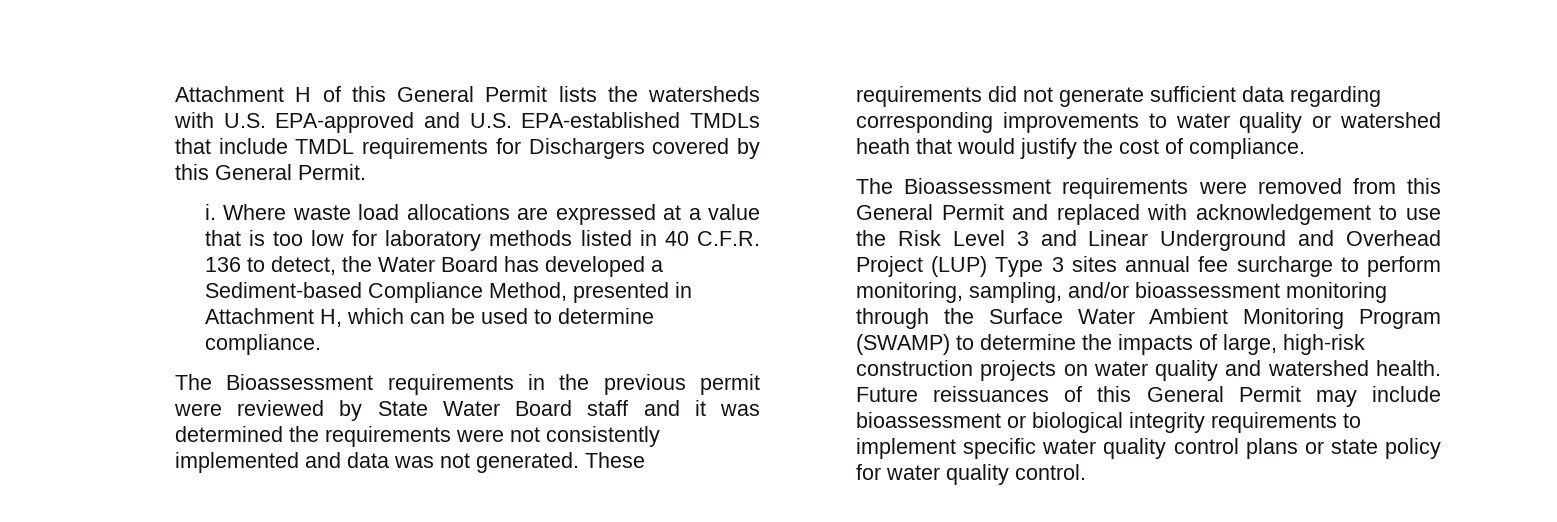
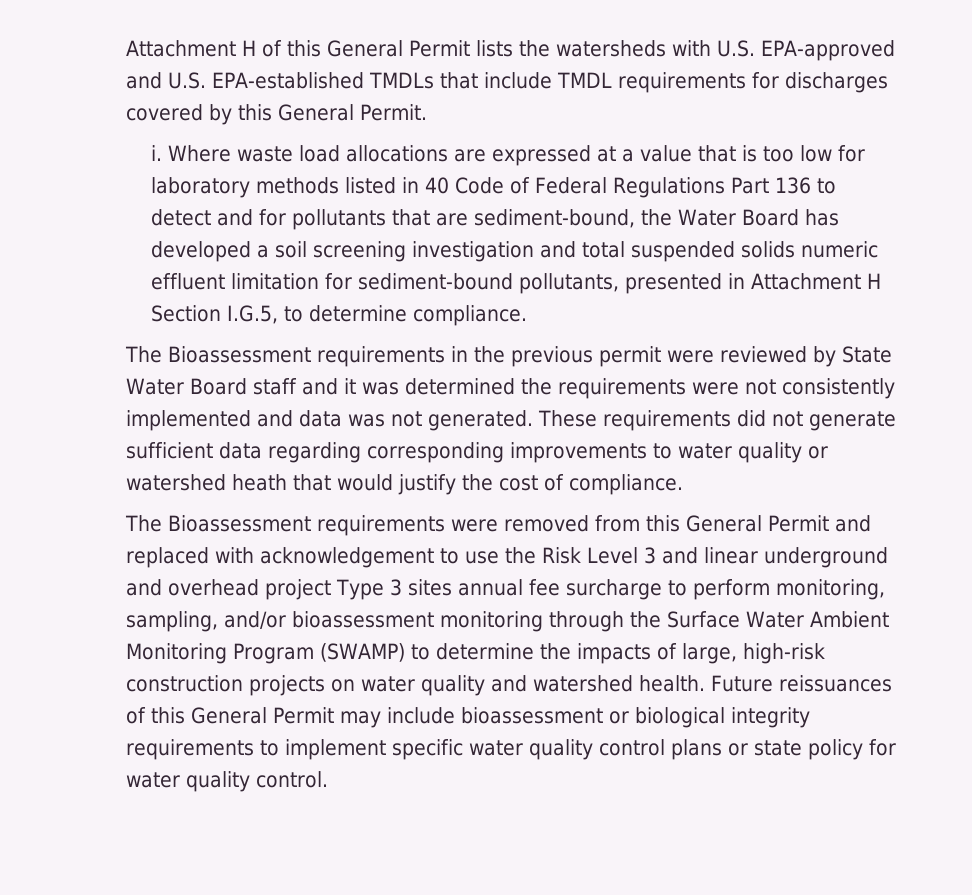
- Attachment H of this General Permit lists the watersheds with U.S. EPA-approved and U.S. EPA-established TMDLs that include TMDL requirements for Dischargers covered by this General Permit.
+ Attachment H of this General Permit lists the watersheds with U.S. EPA-approved and U.S. EPA-established TMDLs that include TMDL requirements for discharges covered by this General Permit.
- Where waste load allocations are expressed at a value that is too low for laboratory methods listed in 40 C.F.R. 136 to detect, the Water Board has developed a Sediment-based Compliance Method, presented in Attachment H, which can be used to determine compliance.
+ Where waste load allocations are expressed at a value that is too low for laboratory methods listed in 40 Code of Federal Regulations Part 136 to detect and for pollutants that are sediment-bound, the Water Board has developed a soil screening investigation and total suspended solids numeric effluent limitation for sediment-bound pollutants, presented in Attachment H Section I.G.5, to determine compliance.
- The Bioassessment requirements were removed from this General Permit and replaced with acknowledgement to use the Risk Level 3 and Linear Underground and Overhead Project (LUP) Type 3 sites annual fee surcharge to perform monitoring, sampling, and/or bioassessment monitoring through the Surface Water Ambient Monitoring Program (SWAMP) to determine the impacts of large, high-risk construction projects on water quality and watershed health.
+ The Bioassessment requirements were removed from this General Permit and replaced with acknowledgement to use the Risk Level 3 and linear underground and overhead project Type 3 sites annual fee surcharge to perform monitoring, sampling, and/or bioassessment monitoring through the Surface Water Ambient Monitoring Program (SWAMP) to determine the impacts of large, high-risk construction projects on water quality and watershed health.

